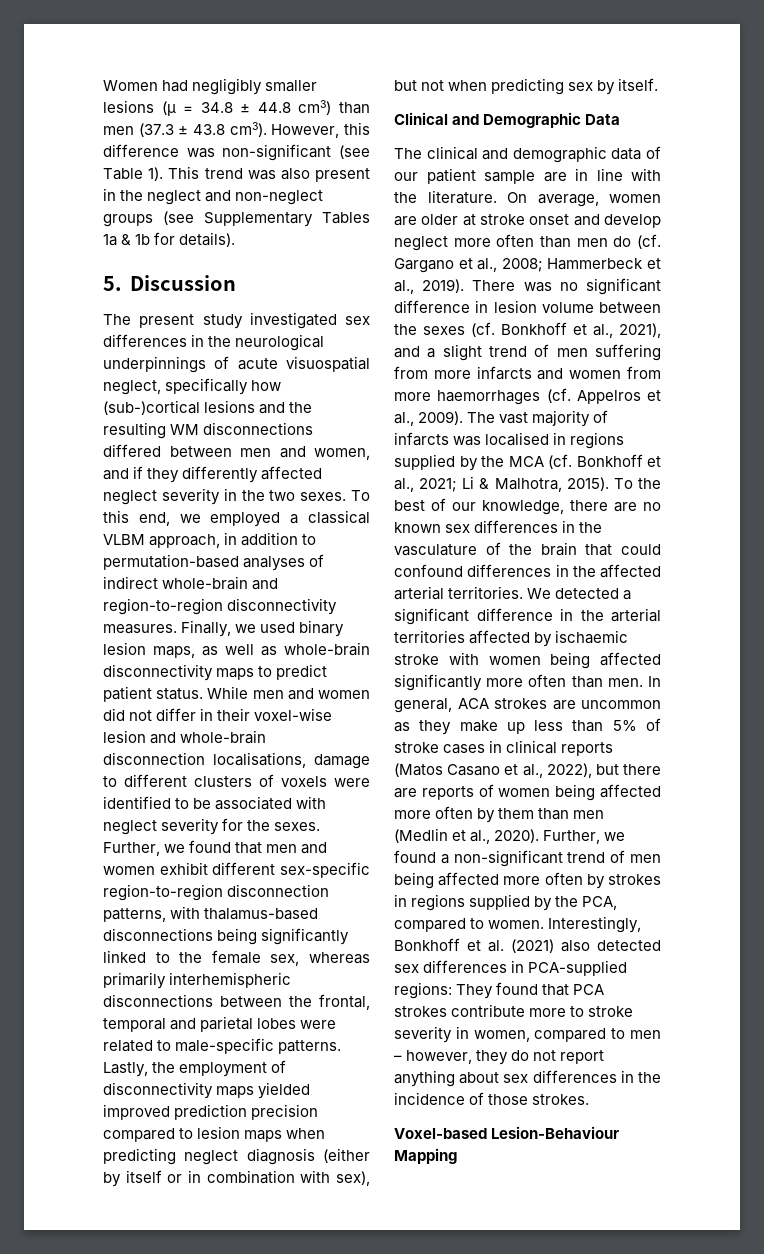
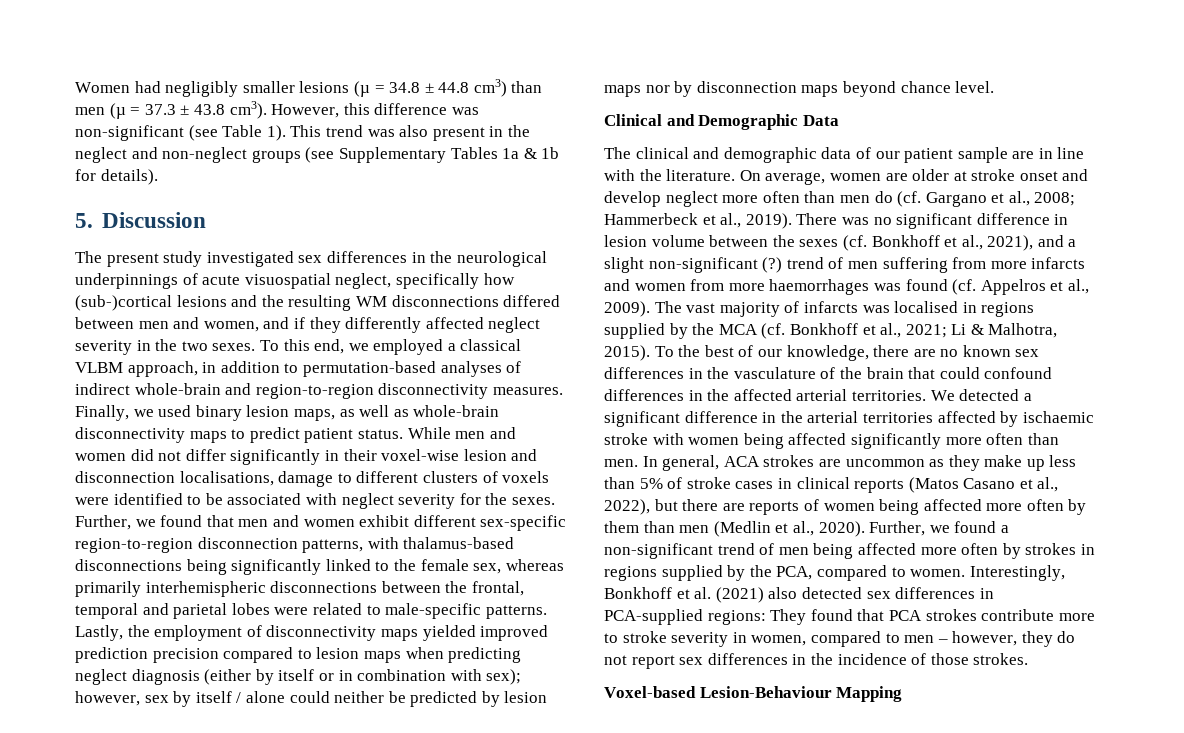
- Women had negligibly smaller lesions (µ = 34.8 ± 44.8 cm3) than men (37.3 ± 43.8 cm3).
+ Women had negligibly smaller lesions (µ = 34.8 ± 44.8 cm3) than men (µ = 37.3 ± 43.8 cm3).
- While men and women did not differ in their voxel-wise lesion and whole-brain disconnection localisations, damage to different clusters of voxels were identified to be associated with neglect severity for the sexes.
+ While men and women did not differ significantly in their voxel-wise lesion and disconnection localisations, damage to different clusters of voxels were identified to be associated with neglect severity for the sexes.
- Lastly, the employment of disconnectivity maps yielded improved prediction precision compared to lesion maps when predicting neglect diagnosis (either by itself or in combination with sex), but not when predicting sex by itself.
+ Lastly, the employment of disconnectivity maps yielded improved prediction precision compared to lesion maps when predicting neglect diagnosis (either by itself or in combination with sex); however, sex by itself / alone could neither be predicted by lesion maps nor by disconnection maps beyond chance level.
- There was no significant difference in lesion volume between the sexes (cf. Bonkhoff et al., 2021), and a slight trend of men suffering from more infarcts and women from more haemorrhages (cf. Appelros et al., 2009).
+ There was no significant difference in lesion volume between the sexes (cf. Bonkhoff et al., 2021), and a slight non-significant (?) trend of men suffering from more infarcts and women from more haemorrhages was found (cf. Appelros et al., 2009).
- Interestingly, Bonkhoff et al. (2021) also detected sex differences in PCA-supplied regions: They found that PCA strokes contribute more to stroke severity in women, compared to men – however, they do not report anything about sex differences in the incidence of those strokes.
+ Interestingly, Bonkhoff et al. (2021) also detected sex differences in PCA-supplied regions: They found that PCA strokes contribute more to stroke severity in women, compared to men – however, they do not report sex differences in the incidence of those strokes.

